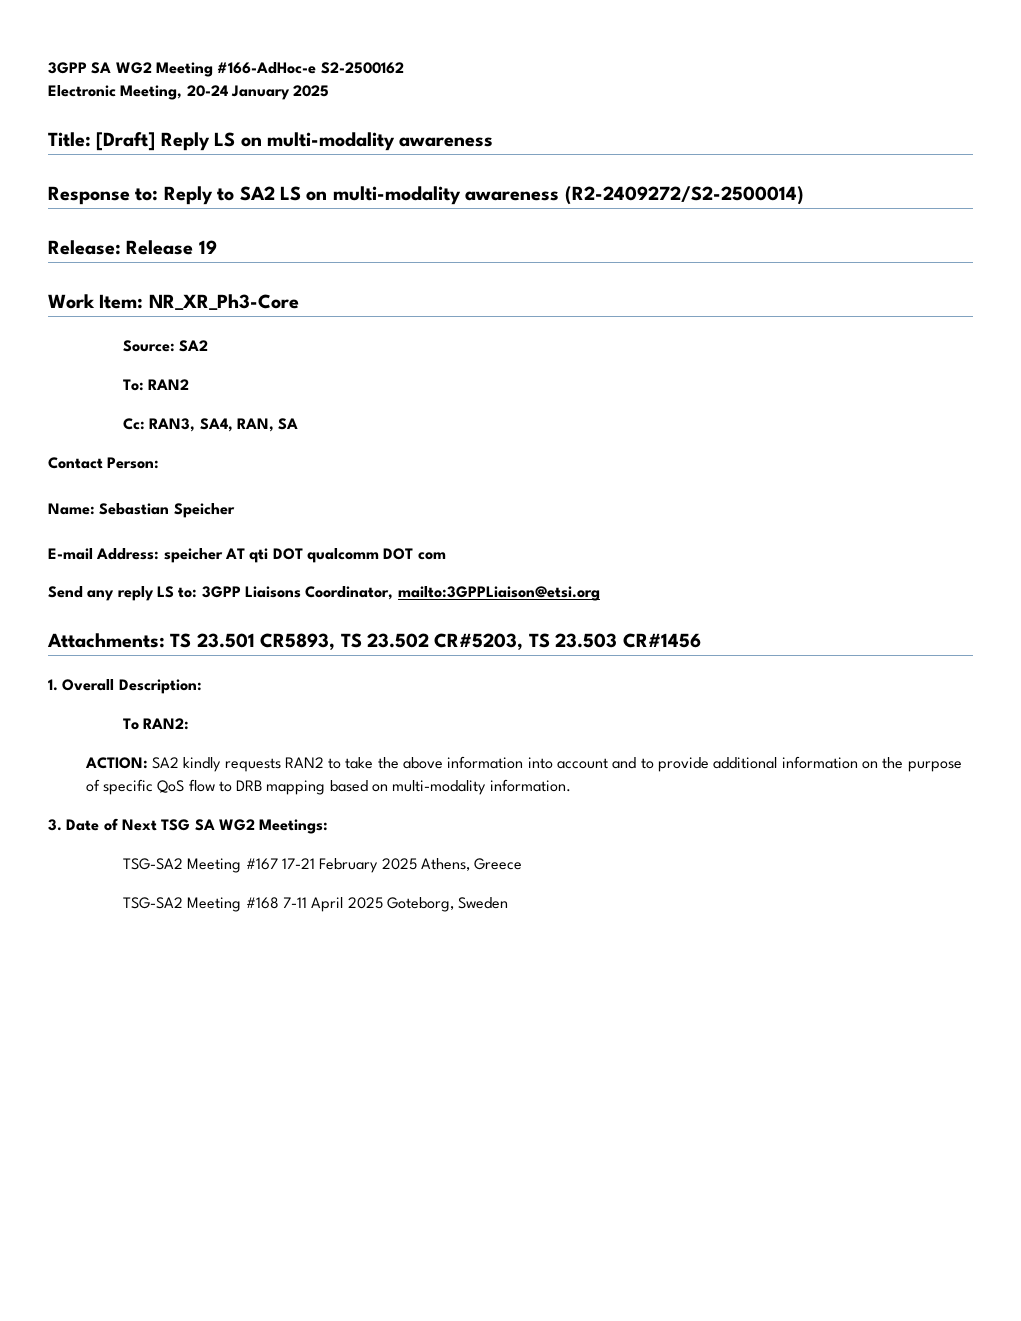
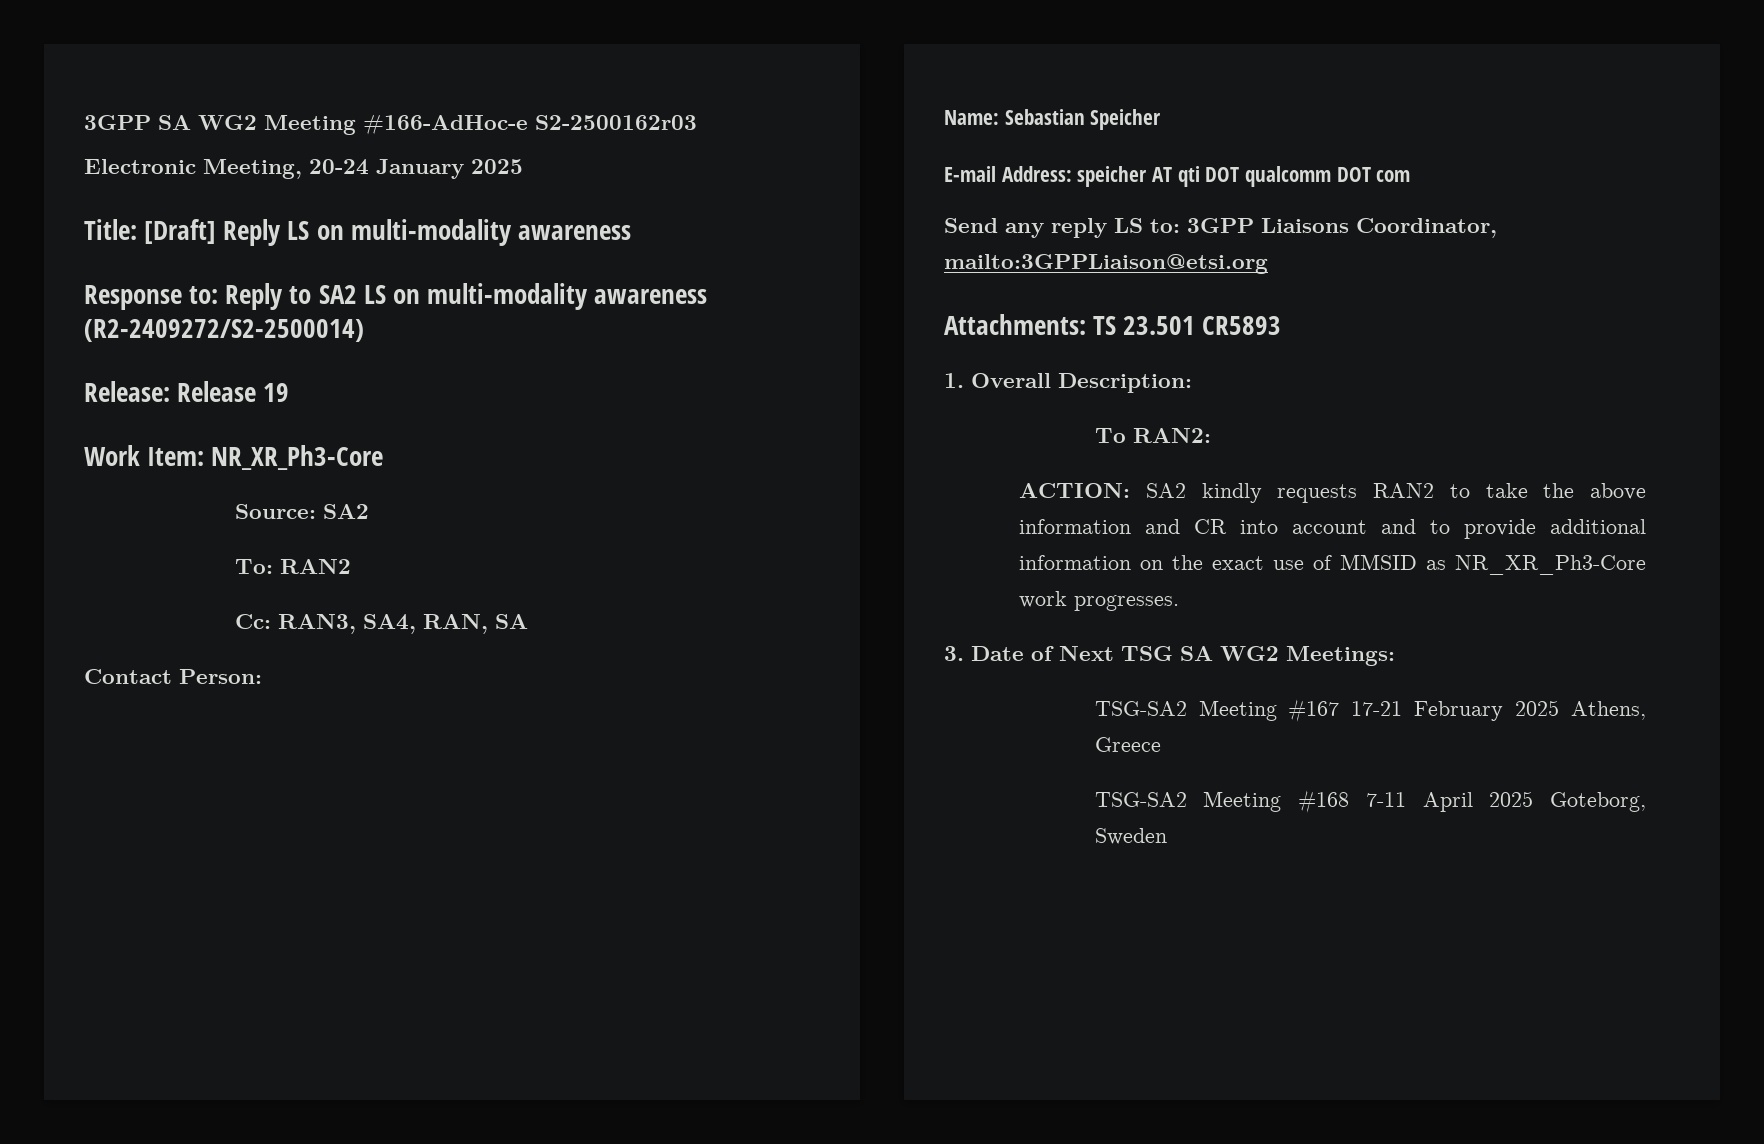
- 3GPP SA WG2 Meeting #166-AdHoc-e S2-2500162
+ 3GPP SA WG2 Meeting #166-AdHoc-e S2-2500162r03
- Attachments: TS 23.501 CR5893, TS 23.502 CR#5203, TS 23.503 CR#1456
+ Attachments: TS 23.501 CR5893
- ACTION: SA2 kindly requests RAN2 to take the above information into account and to provide additional information on the purpose of specific QoS flow to DRB mapping based on multi-modality information.
+ ACTION: SA2 kindly requests RAN2 to take the above information and CR into account and to provide additional information on the exact use of MMSID as NR_XR_Ph3-Core work progresses.

